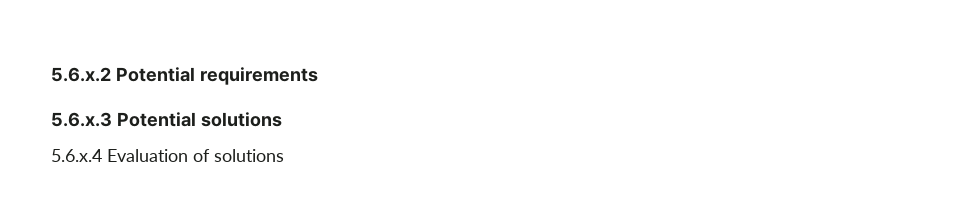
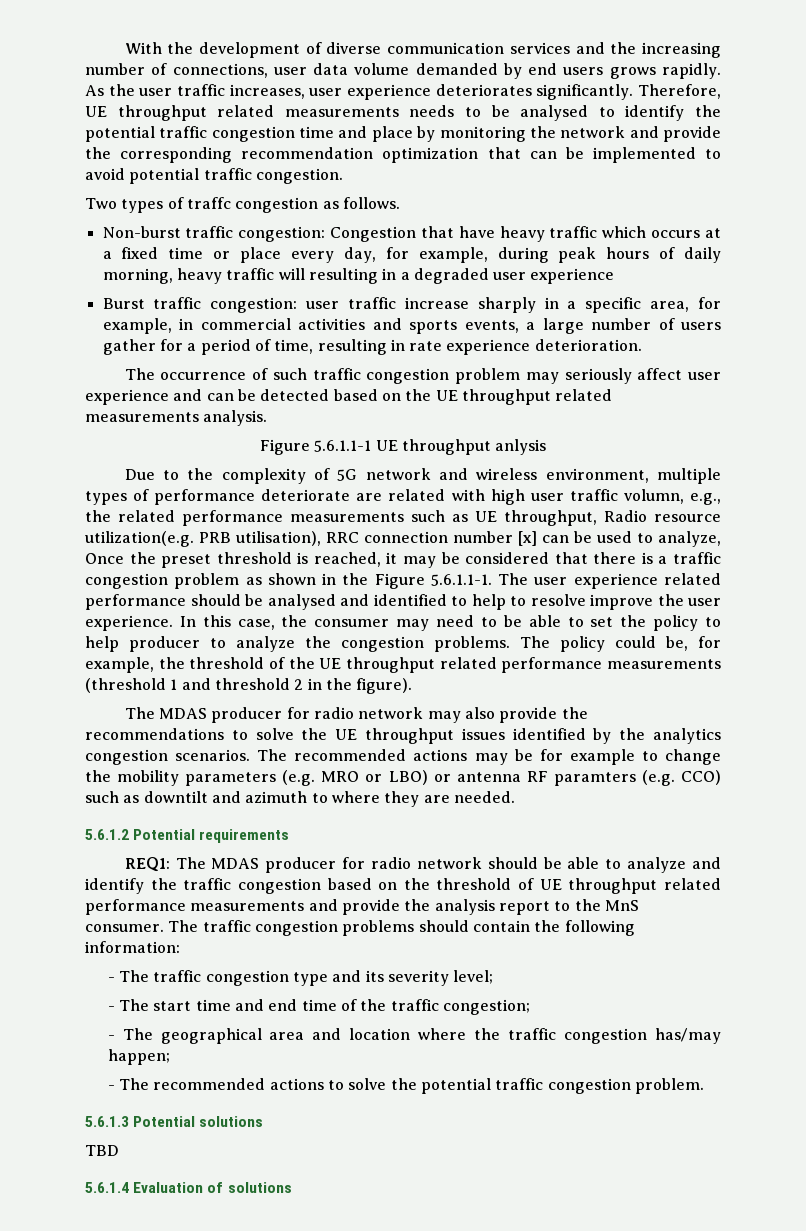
- 5.6.x.2 Potential requirements
- 5.6.x.3 Potential solutions
+ With the development of diverse communication services and the increasing number of connections, user data volume demanded by end users grows rapidly. As the user traffic increases, user experience deteriorates significantly. Therefore, UE throughput related measurements needs to be analysed to identify the potential traffic congestion time and place by monitoring the network and provide the corresponding recommendation optimization that can be implemented to avoid potential traffic congestion.
+ Two types of traffc congestion as follows.
+ Non-burst traffic congestion: Congestion that have heavy traffic which occurs at a fixed time or place every day, for example, during peak hours of daily morning, heavy traffic will resulting in a degraded user experience
+ Burst traffic congestion: user traffic increase sharply in a specific area, for example, in commercial activities and sports events, a large number of users gather for a period of time, resulting in rate experience deterioration.
+ The occurrence of such traffic congestion problem may seriously affect user experience and can be detected based on the UE throughput related measurements analysis.
+ Figure 5.6.1.1-1 UE throughput anlysis
+ Due to the complexity of 5G network and wireless environment, multiple types of performance deteriorate are related with high user traffic volumn, e.g., the related performance measurements such as UE throughput, Radio resource utilization(e.g. PRB utilisation), RRC connection number [x] can be used to analyze, Once the preset threshold is reached, it may be considered that there is a traffic congestion problem as shown in the Figure 5.6.1.1-1. The user experience related performance should be analysed and identified to help to resolve improve the user experience. In this case, the consumer may need to be able to set the policy to help producer to analyze the congestion problems. The policy could be, for example, the threshold of the UE throughput related performance measurements (threshold 1 and threshold 2 in the figure).
+ The MDAS producer for radio network may also provide the recommendations to solve the UE throughput issues identified by the analytics congestion scenarios. The recommended actions may be for example to change the mobility parameters (e.g. MRO or LBO) or antenna RF paramters (e.g. CCO) such as downtilt and azimuth to where they are needed.
+ 5.6.1.2 Potential requirements
+ REQ1: The MDAS producer for radio network should be able to analyze and identify the traffic congestion based on the threshold of UE throughput related performance measurements and provide the analysis report to the MnS consumer. The traffic congestion problems should contain the following information:
+ - The traffic congestion type and its severity level;
+ - The start time and end time of the traffic congestion;
+ - The geographical area and location where the traffic congestion has/may happen;
+ - The recommended actions to solve the potential traffic congestion problem.
+ 5.6.1.3 Potential solutions
- 5.6.x.4 Evaluation of solutions
+ TBD
+ 5.6.1.4 Evaluation of solutions

